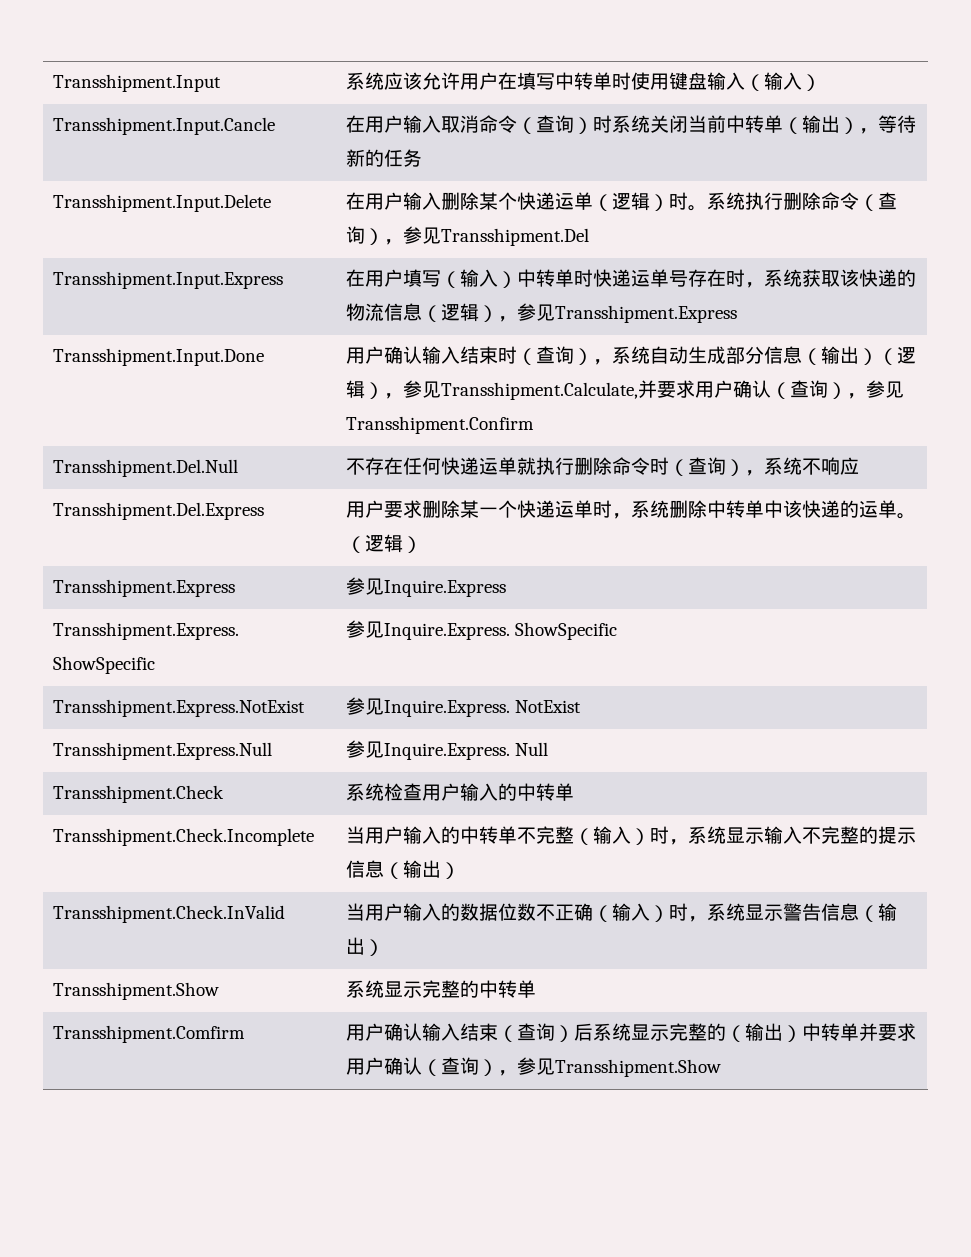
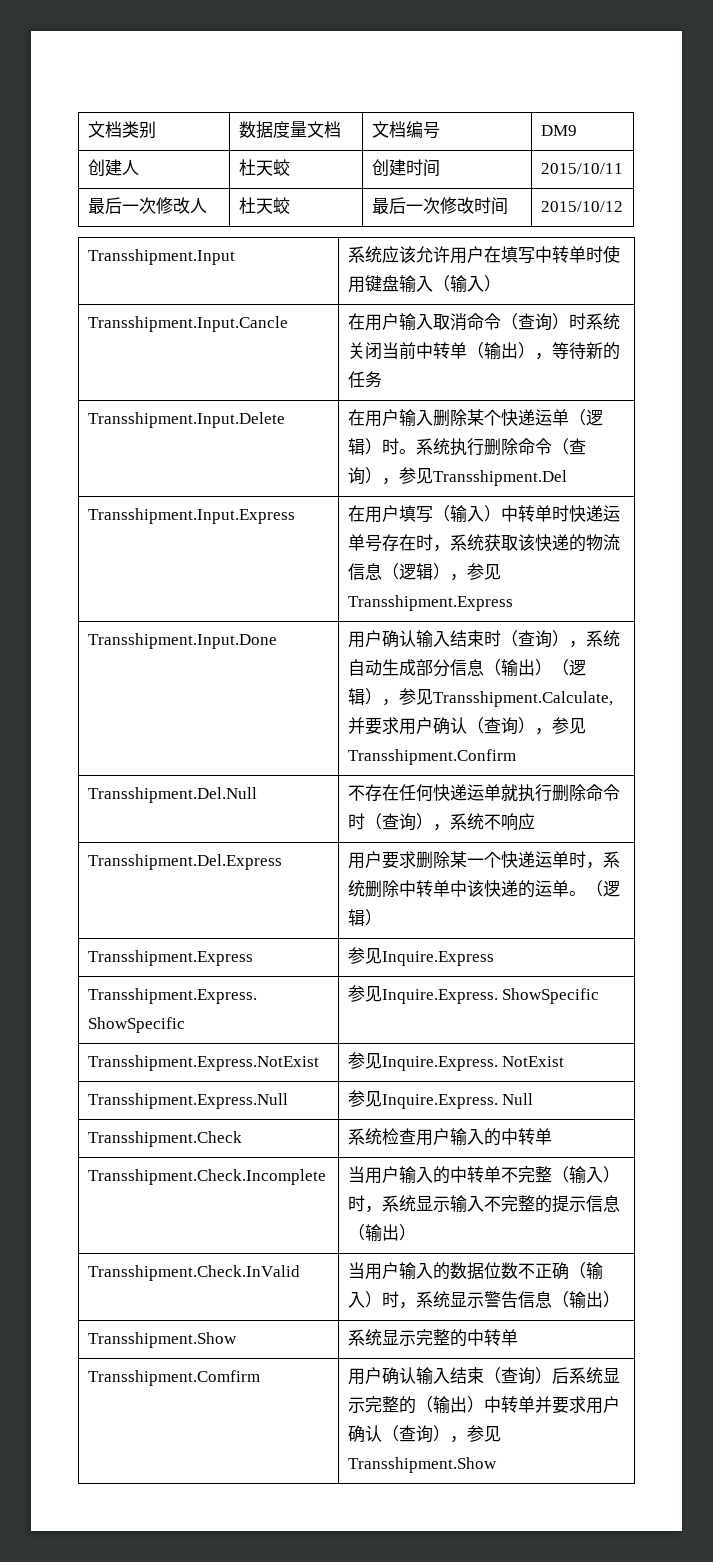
+ 文档类别 | 数据度量文档 | 文档编号 | DM9
+ 创建人 | 杜天蛟 | 创建时间 | 2015/10/11
+ 最后一次修改人 | 杜天蛟 | 最后一次修改时间 | 2015/10/12

